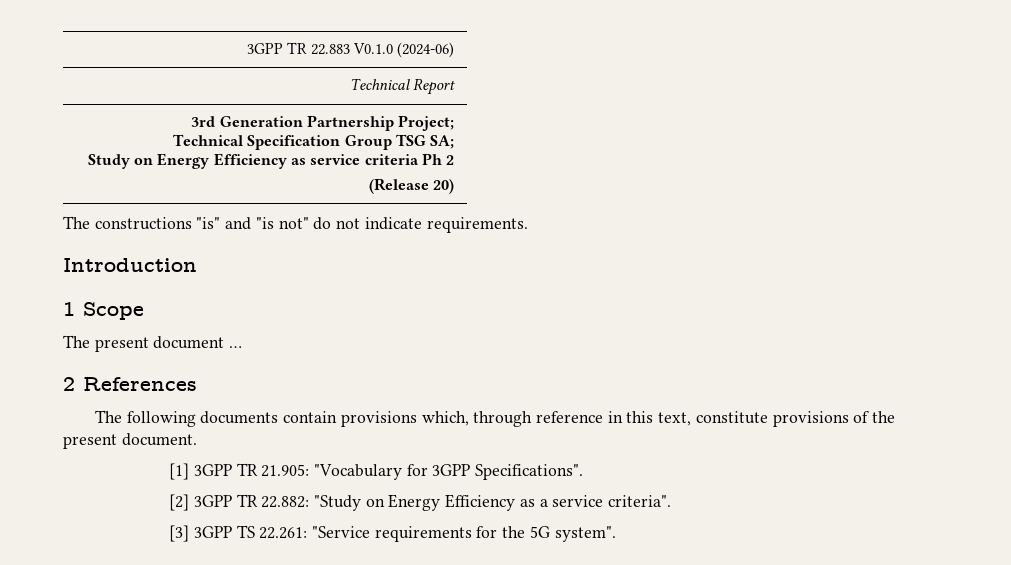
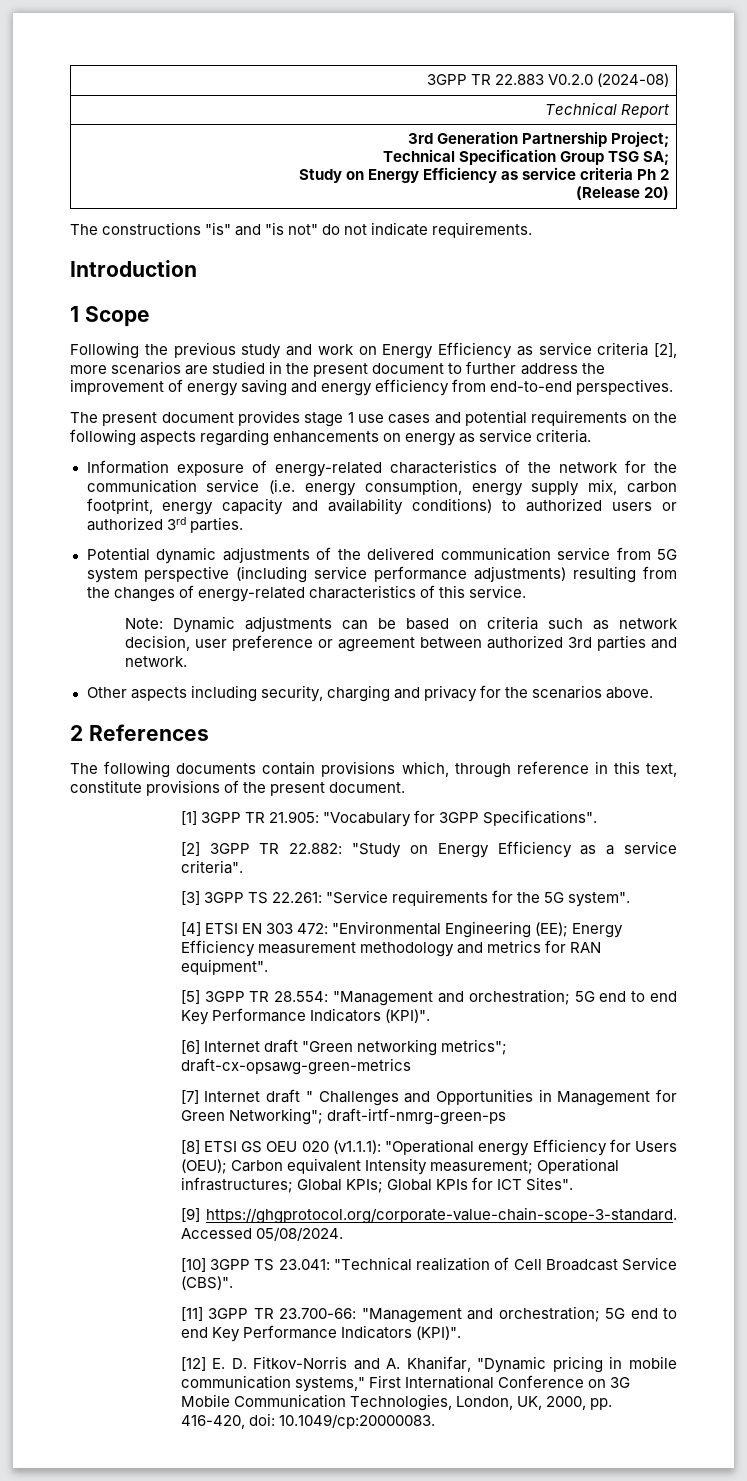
- 3GPP TR 22.883 V0.1.0 (2024-06)
+ 3GPP TR 22.883 V0.2.0 (2024-08)
- The present document …
+ Following the previous study and work on Energy Efficiency as service criteria [2], more scenarios are studied in the present document to further address the improvement of energy saving and energy efficiency from end-to-end perspectives.
+ The present document provides stage 1 use cases and potential requirements on the following aspects regarding enhancements on energy as service criteria.
+ Information exposure of energy-related characteristics of the network for the communication service (i.e. energy consumption, energy supply mix, carbon footprint, energy capacity and availability conditions) to authorized users or authorized 3rd parties.
+ Potential dynamic adjustments of the delivered communication service from 5G system perspective (including service performance adjustments) resulting from the changes of energy-related characteristics of this service.
+ Note: Dynamic adjustments can be based on criteria such as network decision, user preference or agreement between authorized 3rd parties and network.
+ Other aspects including security, charging and privacy for the scenarios above.
+ [4] ETSI EN 303 472: "Environmental Engineering (EE); Energy Efficiency measurement methodology and metrics for RAN equipment".
+ [5] 3GPP TR 28.554: "Management and orchestration; 5G end to end Key Performance Indicators (KPI)".
+ [6] Internet draft "Green networking metrics"; draft-cx-opsawg-green-metrics
+ [7] Internet draft " Challenges and Opportunities in Management for Green Networking"; draft-irtf-nmrg-green-ps
+ [8] ETSI GS OEU 020 (v1.1.1): "Operational energy Efficiency for Users (OEU); Carbon equivalent Intensity measurement; Operational infrastructures; Global KPIs; Global KPIs for ICT Sites".
+ [9] https://ghgprotocol.org/corporate-value-chain-scope-3-standard. Accessed 05/08/2024.
+ [10] 3GPP TS 23.041: "Technical realization of Cell Broadcast Service (CBS)".
+ [11] 3GPP TR 23.700-66: "Management and orchestration; 5G end to end Key Performance Indicators (KPI)".
+ [12] E. D. Fitkov-Norris and A. Khanifar, "Dynamic pricing in mobile communication systems," First International Conference on 3G Mobile Communication Technologies, London, UK, 2000, pp. 416-420, doi: 10.1049/cp:20000083.

